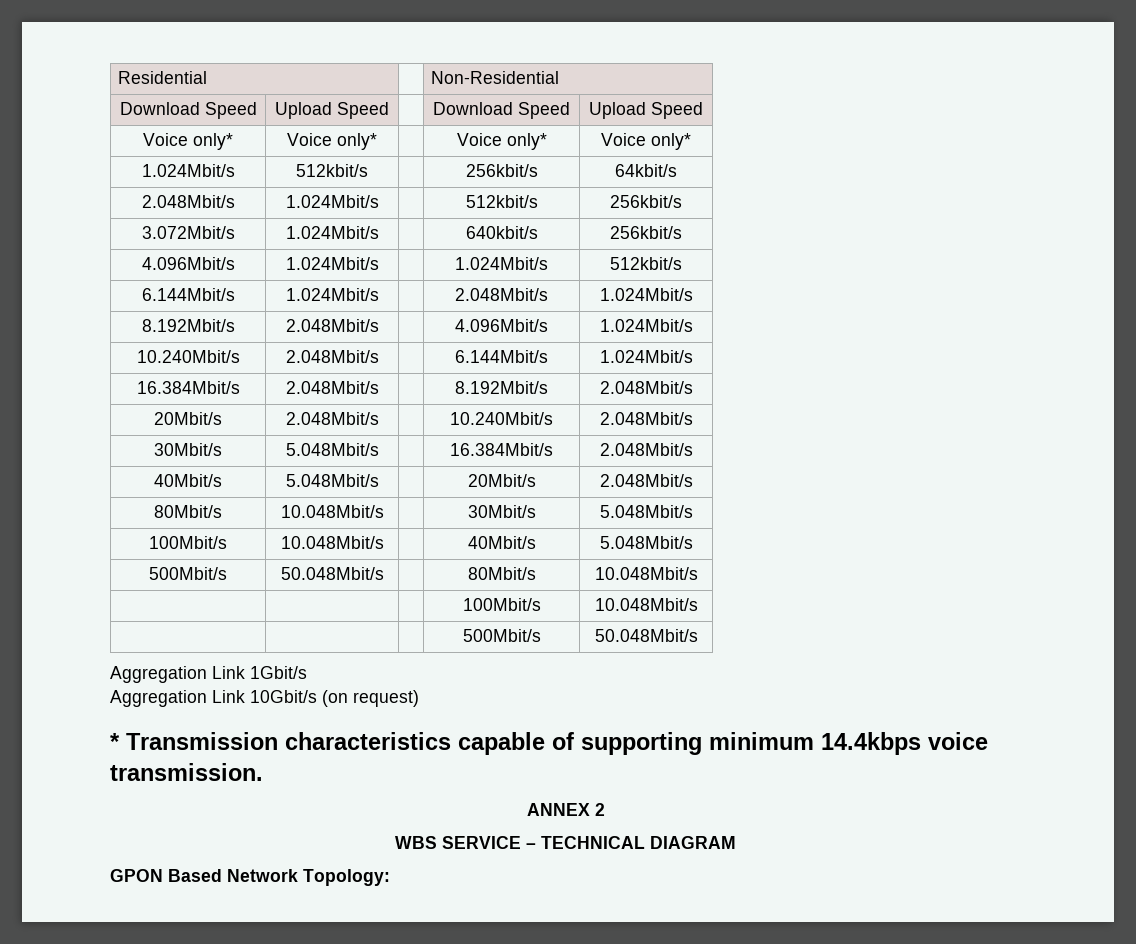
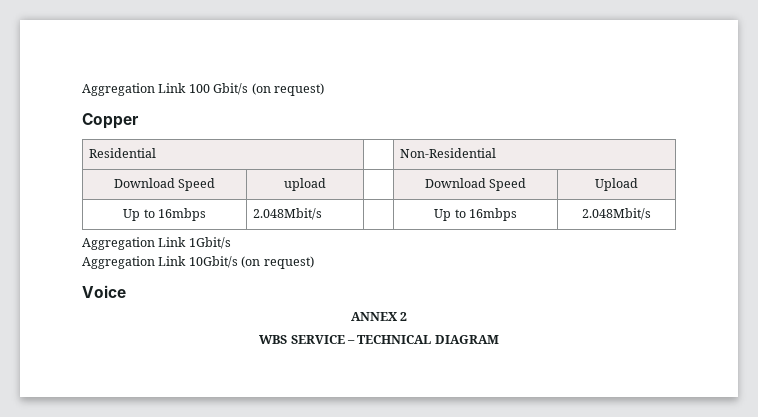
+ Aggregation Link 100 Gbit/s (on request)
+ Copper
- Download Speed | Upload Speed | | Download Speed | Upload Speed
- Voice only* | Voice only* | | Voice only* | Voice only*
- 1.024Mbit/s | 512kbit/s | | 256kbit/s | 64kbit/s
- 2.048Mbit/s | 1.024Mbit/s | | 512kbit/s | 256kbit/s
- 3.072Mbit/s | 1.024Mbit/s | | 640kbit/s | 256kbit/s
- 4.096Mbit/s | 1.024Mbit/s | | 1.024Mbit/s | 512kbit/s
- 6.144Mbit/s | 1.024Mbit/s | | 2.048Mbit/s | 1.024Mbit/s
- 8.192Mbit/s | 2.048Mbit/s | | 4.096Mbit/s | 1.024Mbit/s
- 10.240Mbit/s | 2.048Mbit/s | | 6.144Mbit/s | 1.024Mbit/s
- 16.384Mbit/s | 2.048Mbit/s | | 8.192Mbit/s | 2.048Mbit/s
- 20Mbit/s | 2.048Mbit/s | | 10.240Mbit/s | 2.048Mbit/s
- 30Mbit/s | 5.048Mbit/s | | 16.384Mbit/s | 2.048Mbit/s
- 40Mbit/s | 5.048Mbit/s | | 20Mbit/s | 2.048Mbit/s
- 80Mbit/s | 10.048Mbit/s | | 30Mbit/s | 5.048Mbit/s
- 100Mbit/s | 10.048Mbit/s | | 40Mbit/s | 5.048Mbit/s
- 500Mbit/s | 50.048Mbit/s | | 80Mbit/s | 10.048Mbit/s
- | | | 100Mbit/s | 10.048Mbit/s
- | | | 500Mbit/s | 50.048Mbit/s
+ Download Speed | upload | | Download Speed | Upload
+ Up to 16mbps | 2.048Mbit/s | | Up to 16mbps | 2.048Mbit/s
- * Transmission characteristics capable of supporting minimum 14.4kbps voice transmission.
+ Voice
- GPON Based Network Topology:

